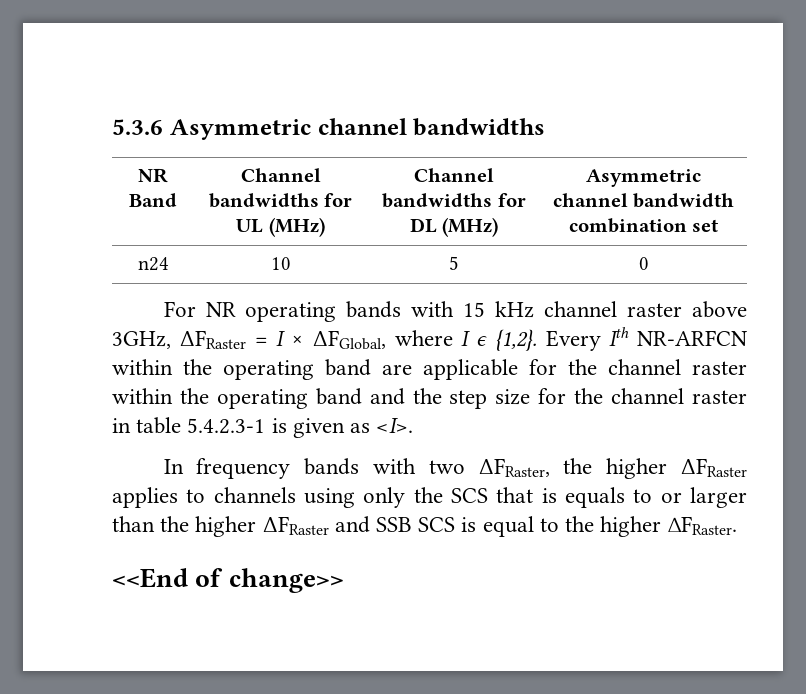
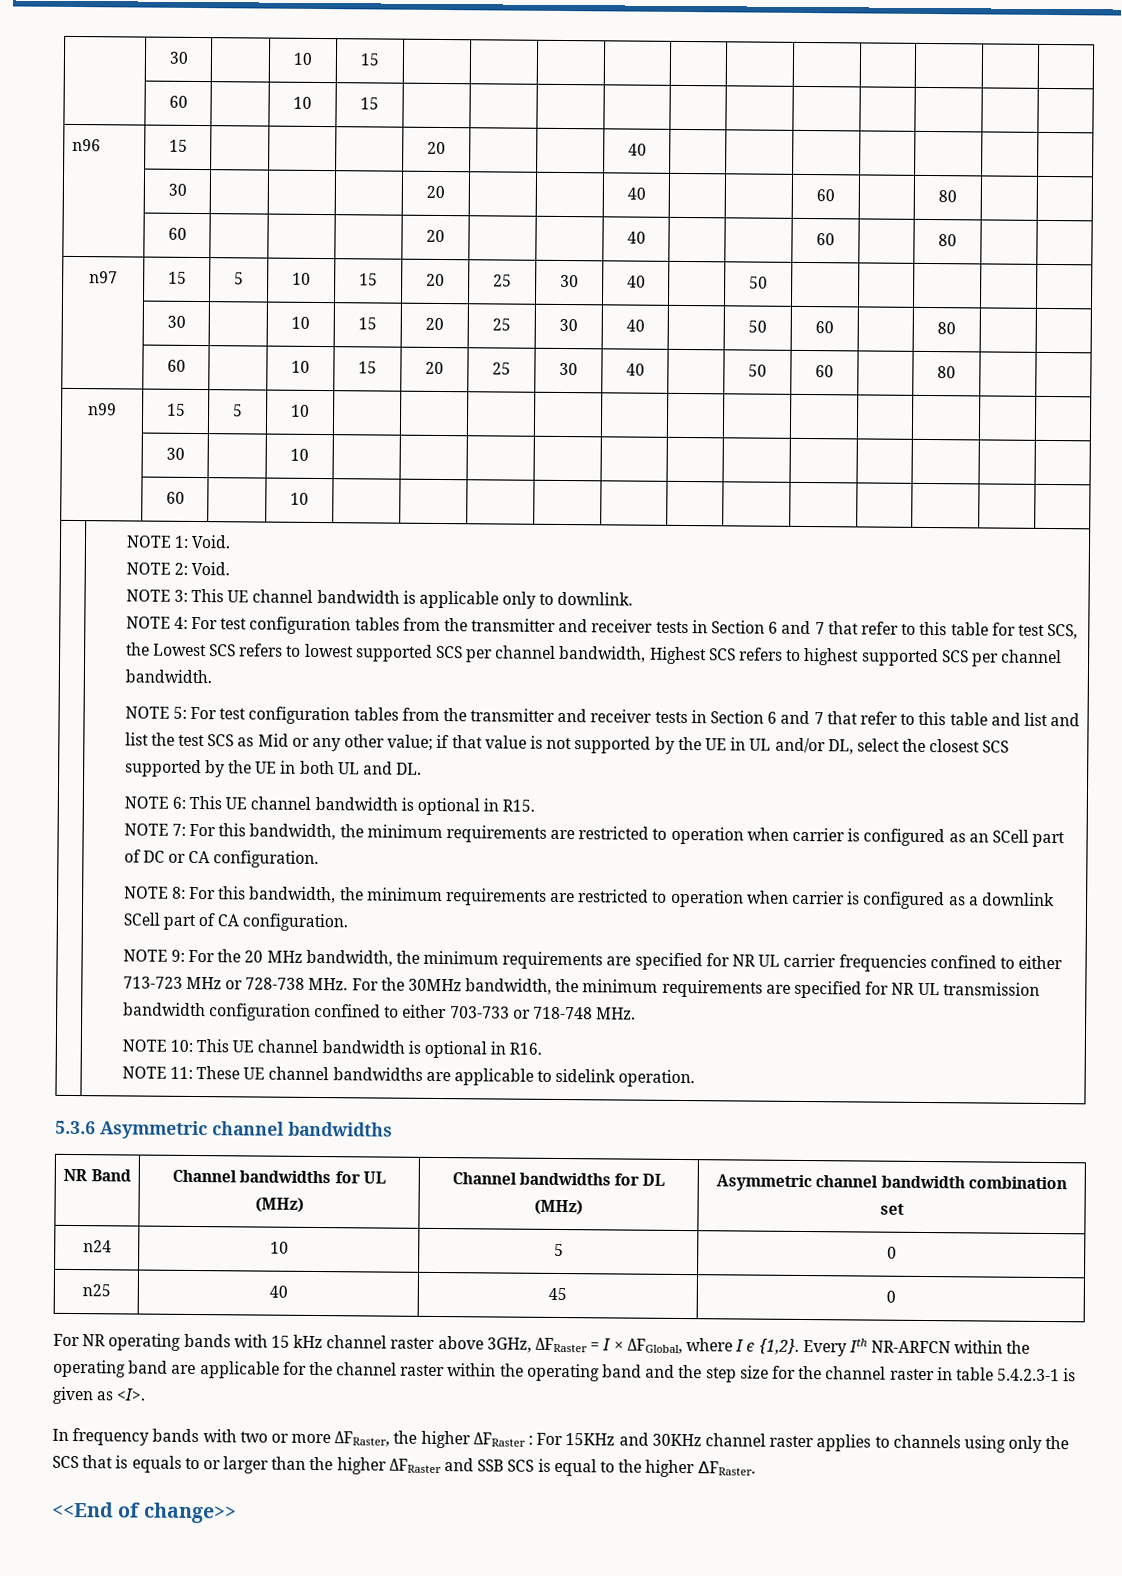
+ | 30 | | 10 | 15 | | | | | | | | | | |
+ | 60 | | 10 | 15 | | | | | | | | | | |
+ n96 | 15 | | | | 20 | | | 40 | | | | | | |
+ | 30 | | | | 20 | | | 40 | | | 60 | | 80 | |
+ | 60 | | | | 20 | | | 40 | | | 60 | | 80 | |
+ n97 | 15 | 5 | 10 | 15 | 20 | 25 | 30 | 40 | | 50 | | | | |
+ | 30 | | 10 | 15 | 20 | 25 | 30 | 40 | | 50 | 60 | | 80 | |
+ | 60 | | 10 | 15 | 20 | 25 | 30 | 40 | | 50 | 60 | | 80 | |
+ n99 | 15 | 5 | 10 | | | | | | | | | | | |
+ | 30 | | 10 | | | | | | | | | | | |
+ | 60 | | 10 | | | | | | | | | | | |
+ | NOTE 1: Void.
+ NOTE 2: Void.
+ NOTE 3: This UE channel bandwidth is applicable only to downlink.
+ NOTE 4: For test configuration tables from the transmitter and receiver tests in Section 6 and 7 that refer to this table for test SCS, the Lowest SCS refers to lowest supported SCS per channel bandwidth, Highest SCS refers to highest supported SCS per channel bandwidth.
+ NOTE 5: For test configuration tables from the transmitter and receiver tests in Section 6 and 7 that refer to this table and list and list the test SCS as Mid or any other value; if that value is not supported by the UE in UL and/or DL, select the closest SCS supported by the UE in both UL and DL.
+ NOTE 6: This UE channel bandwidth is optional in R15.
+ NOTE 7: For this bandwidth, the minimum requirements are restricted to operation when carrier is configured as an SCell part of DC or CA configuration.
+ NOTE 8: For this bandwidth, the minimum requirements are restricted to operation when carrier is configured as a downlink SCell part of CA configuration.
+ NOTE 9: For the 20 MHz bandwidth, the minimum requirements are specified for NR UL carrier frequencies confined to either 713-723 MHz or 728-738 MHz. For the 30MHz bandwidth, the minimum requirements are specified for NR UL transmission bandwidth configuration confined to either 703-733 or 718-748 MHz.
+ NOTE 10: This UE channel bandwidth is optional in R16.
+ NOTE 11: These UE channel bandwidths are applicable to sidelink operation.
+ n25 | 40 | 45 | 0
- In frequency bands with two ΔFRaster, the higher ΔFRaster applies to channels using only the SCS that is equals to or larger than the higher ΔFRaster and SSB SCS is equal to the higher ∆FRaster.
+ In frequency bands with two or more ΔFRaster, the higher ΔFRaster : For 15KHz and 30KHz channel raster applies to channels using only the SCS that is equals to or larger than the higher ΔFRaster and SSB SCS is equal to the higher ∆FRaster.

